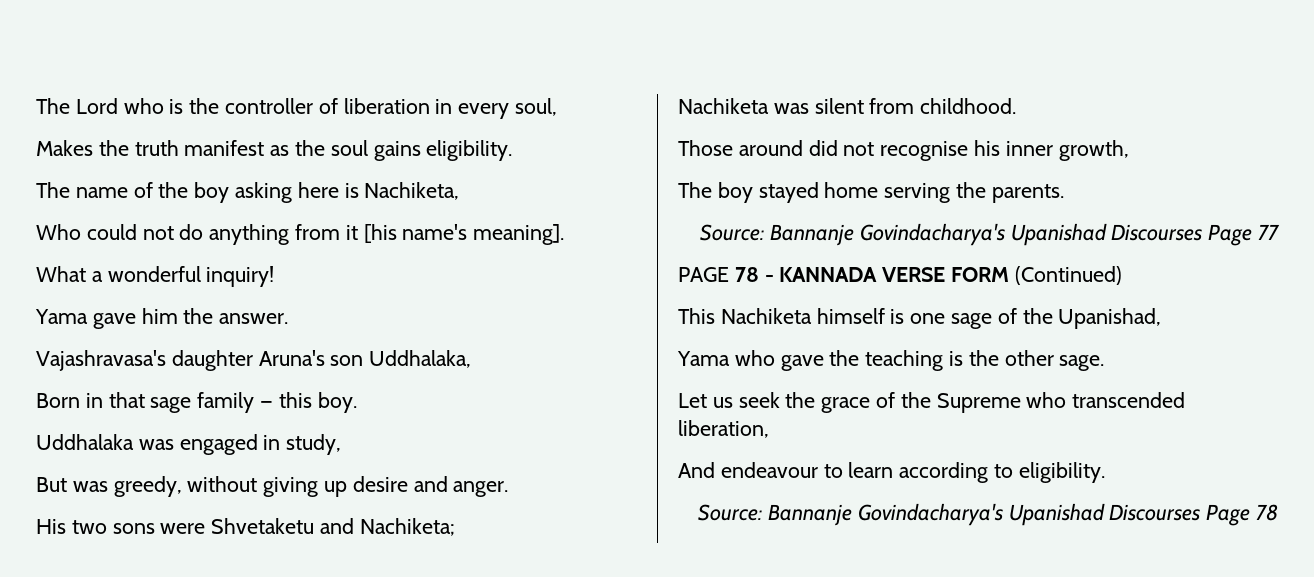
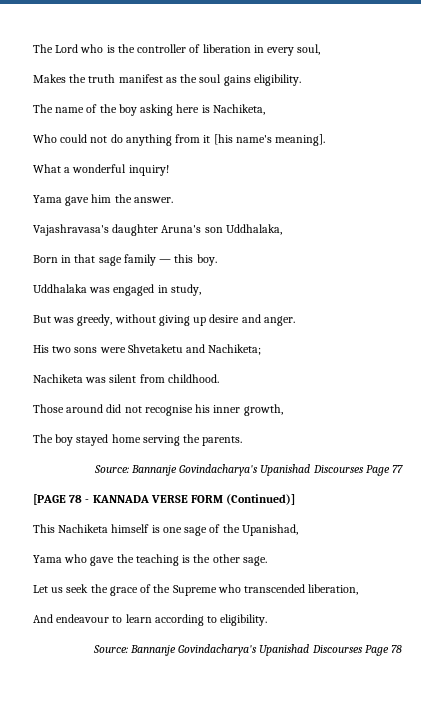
- PAGE 78 - KANNADA VERSE FORM (Continued)
+ [PAGE 78 - KANNADA VERSE FORM (Continued)]

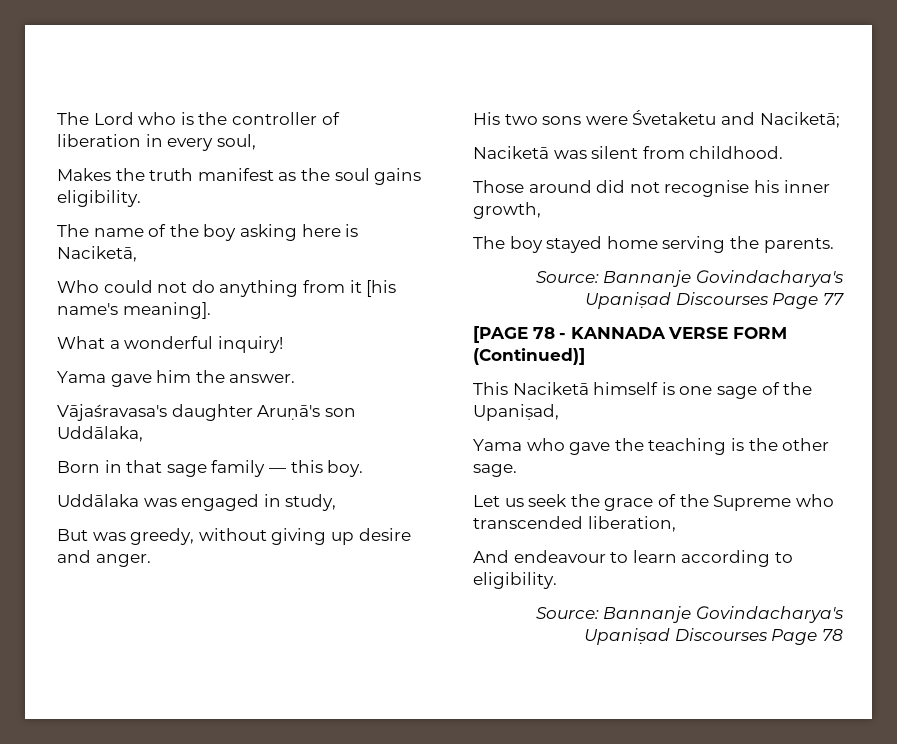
- The name of the boy asking here is Nachiketa,
+ The name of the boy asking here is Naciketā,
- Vajashravasa's daughter Aruna's son Uddhalaka,
+ Vājaśravasa's daughter Aruṇā's son Uddālaka,
- Uddhalaka was engaged in study,
+ Uddālaka was engaged in study,
- His two sons were Shvetaketu and Nachiketa;
- Nachiketa was silent from childhood.
+ His two sons were Śvetaketu and Naciketā;
+ Naciketā was silent from childhood.
- Source: Bannanje Govindacharya's Upanishad Discourses Page 77
+ Source: Bannanje Govindacharya's Upaniṣad Discourses Page 77
- This Nachiketa himself is one sage of the Upanishad,
+ This Naciketā himself is one sage of the Upaniṣad,
- Source: Bannanje Govindacharya's Upanishad Discourses Page 78
+ Source: Bannanje Govindacharya's Upaniṣad Discourses Page 78

